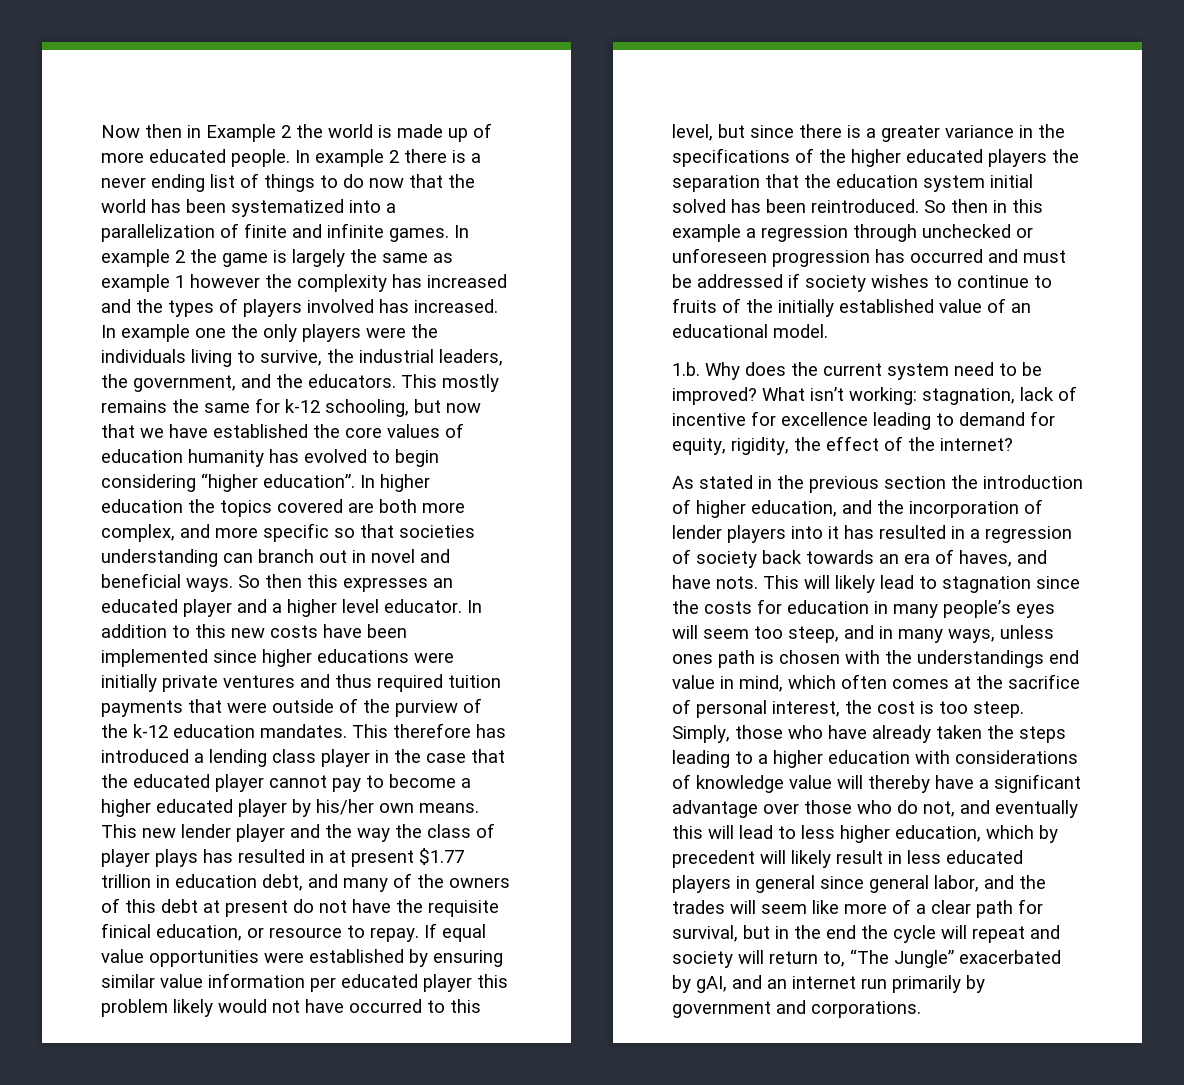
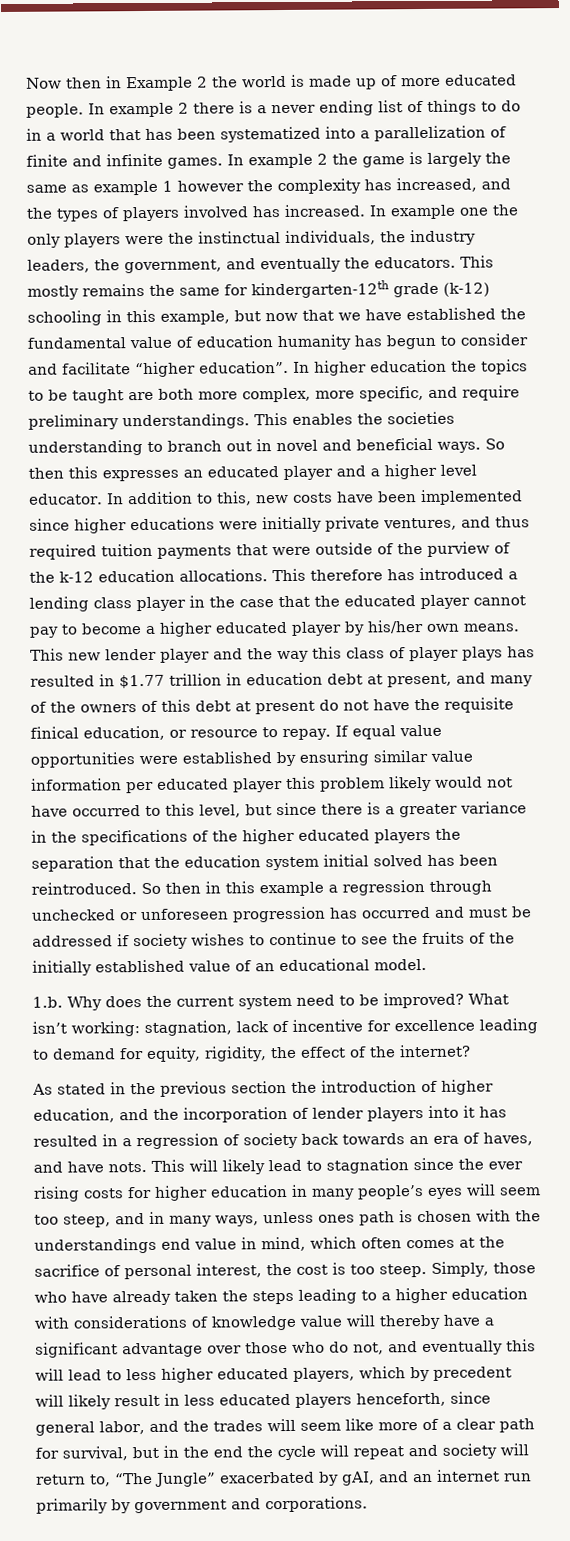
- In example 2 there is a never ending list of things to do now that the world has been systematized into a parallelization of finite and infinite games.
+ In example 2 there is a never ending list of things to do in a world that has been systematized into a parallelization of finite and infinite games.
- In example 2 the game is largely the same as example 1 however the complexity has increased and the types of players involved has increased.
+ In example 2 the game is largely the same as example 1 however the complexity has increased, and the types of players involved has increased.
- In example one the only players were the individuals living to survive, the industrial leaders, the government, and the educators.
+ In example one the only players were the instinctual individuals, the industry leaders, the government, and eventually the educators.
- This mostly remains the same for k-12 schooling, but now that we have established the core values of education humanity has evolved to begin considering “higher education”.
+ This mostly remains the same for kindergarten-12th grade (k-12) schooling in this example, but now that we have established the fundamental value of education humanity has begun to consider and facilitate “higher education”.
- In higher education the topics covered are both more complex, and more specific so that societies understanding can branch out in novel and beneficial ways.
+ In higher education the topics to be taught are both more complex, more specific, and require preliminary understandings. This enables the societies understanding to branch out in novel and beneficial ways.
- In addition to this new costs have been implemented since higher educations were initially private ventures and thus required tuition payments that were outside of the purview of the k-12 education mandates.
+ In addition to this, new costs have been implemented since higher educations were initially private ventures, and thus required tuition payments that were outside of the purview of the k-12 education allocations.
- This new lender player and the way the class of player plays has resulted in at present $1.77 trillion in education debt, and many of the owners of this debt at present do not have the requisite finical education, or resource to repay.
+ This new lender player and the way this class of player plays has resulted in $1.77 trillion in education debt at present, and many of the owners of this debt at present do not have the requisite finical education, or resource to repay.
- So then in this example a regression through unchecked or unforeseen progression has occurred and must be addressed if society wishes to continue to fruits of the initially established value of an educational model.
+ So then in this example a regression through unchecked or unforeseen progression has occurred and must be addressed if society wishes to continue to see the fruits of the initially established value of an educational model.
- This will likely lead to stagnation since the costs for education in many people’s eyes will seem too steep, and in many ways, unless ones path is chosen with the understandings end value in mind, which often comes at the sacrifice of personal interest, the cost is too steep.
+ This will likely lead to stagnation since the ever rising costs for higher education in many people’s eyes will seem too steep, and in many ways, unless ones path is chosen with the understandings end value in mind, which often comes at the sacrifice of personal interest, the cost is too steep.
- Simply, those who have already taken the steps leading to a higher education with considerations of knowledge value will thereby have a significant advantage over those who do not, and eventually this will lead to less higher education, which by precedent will likely result in less educated players in general since general labor, and the trades will seem like more of a clear path for survival, but in the end the cycle will repeat and society will return to, “The Jungle” exacerbated by gAI, and an internet run primarily by government and corporations.
+ Simply, those who have already taken the steps leading to a higher education with considerations of knowledge value will thereby have a significant advantage over those who do not, and eventually this will lead to less higher educated players, which by precedent will likely result in less educated players henceforth, since general labor, and the trades will seem like more of a clear path for survival, but in the end the cycle will repeat and society will return to, “The Jungle” exacerbated by gAI, and an internet run primarily by government and corporations.

